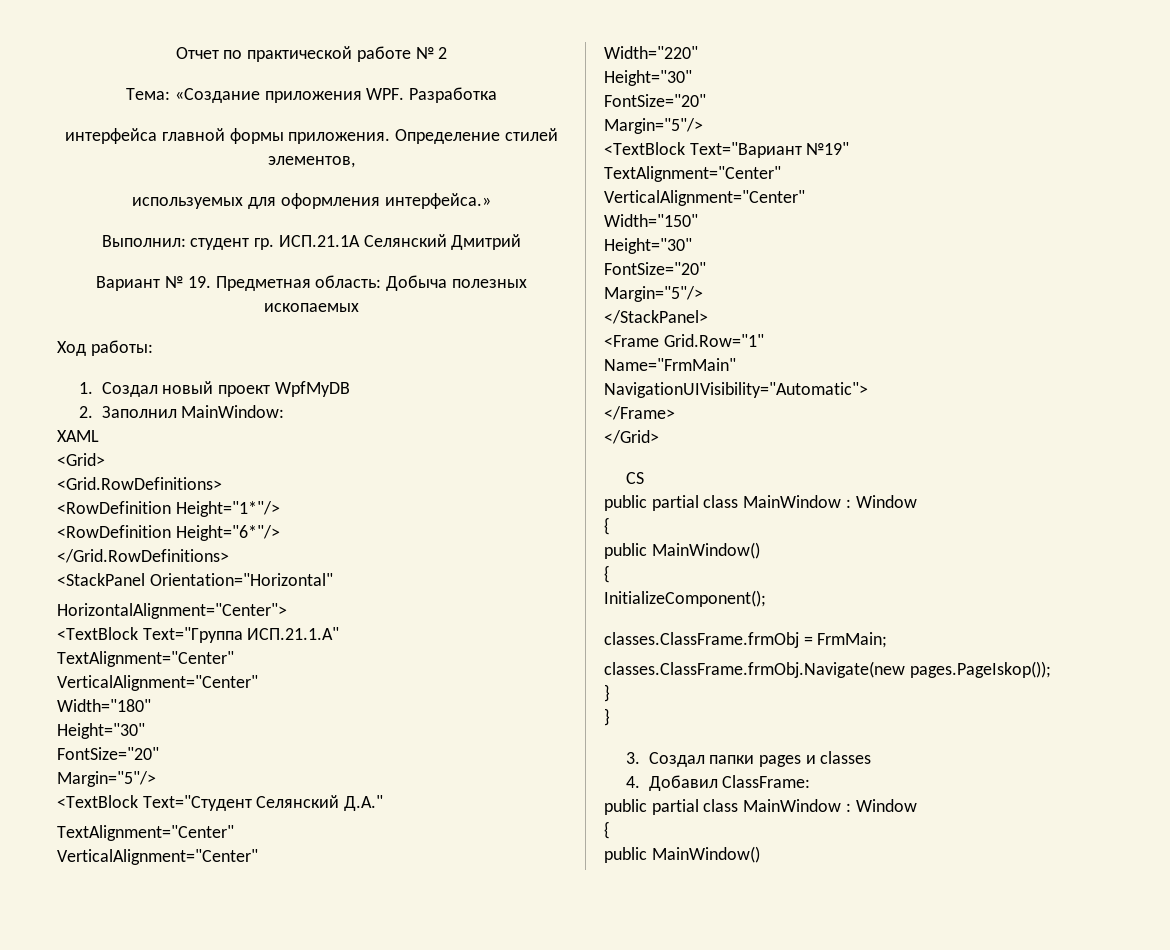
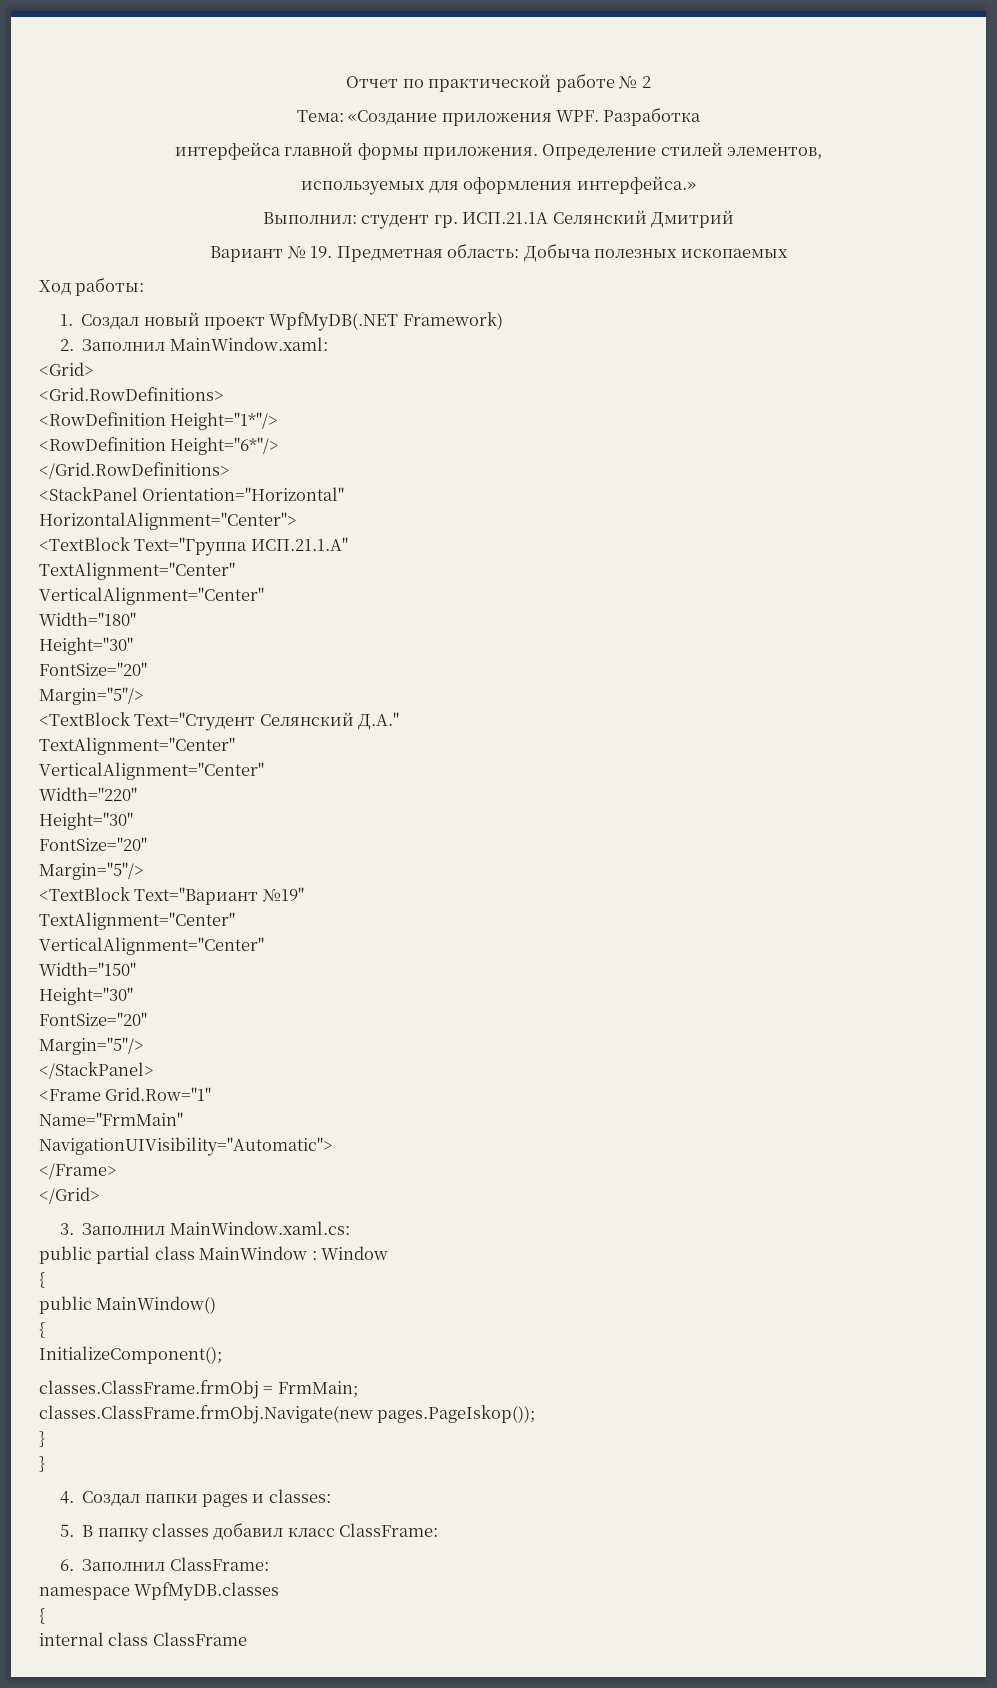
- 1. Создал новый проект WpfMyDB
+ 1. Создал новый проект WpfMyDB(.NET Framework)
- 2. Заполнил MainWindow:
- XAML
+ 2. Заполнил MainWindow.xaml:
- CS
+ 3. Заполнил MainWindow.xaml.cs:
- 3. Создал папки pages и classes
- 4. Добавил ClassFrame:
- public partial class MainWindow : Window
+ 4. Создал папки pages и classes:
+ 5. В папку classes добавил класс ClassFrame:
+ 6. Заполнил ClassFrame:
+ namespace WpfMyDB.classes
  {
- public MainWindow()
+ internal class ClassFrame

